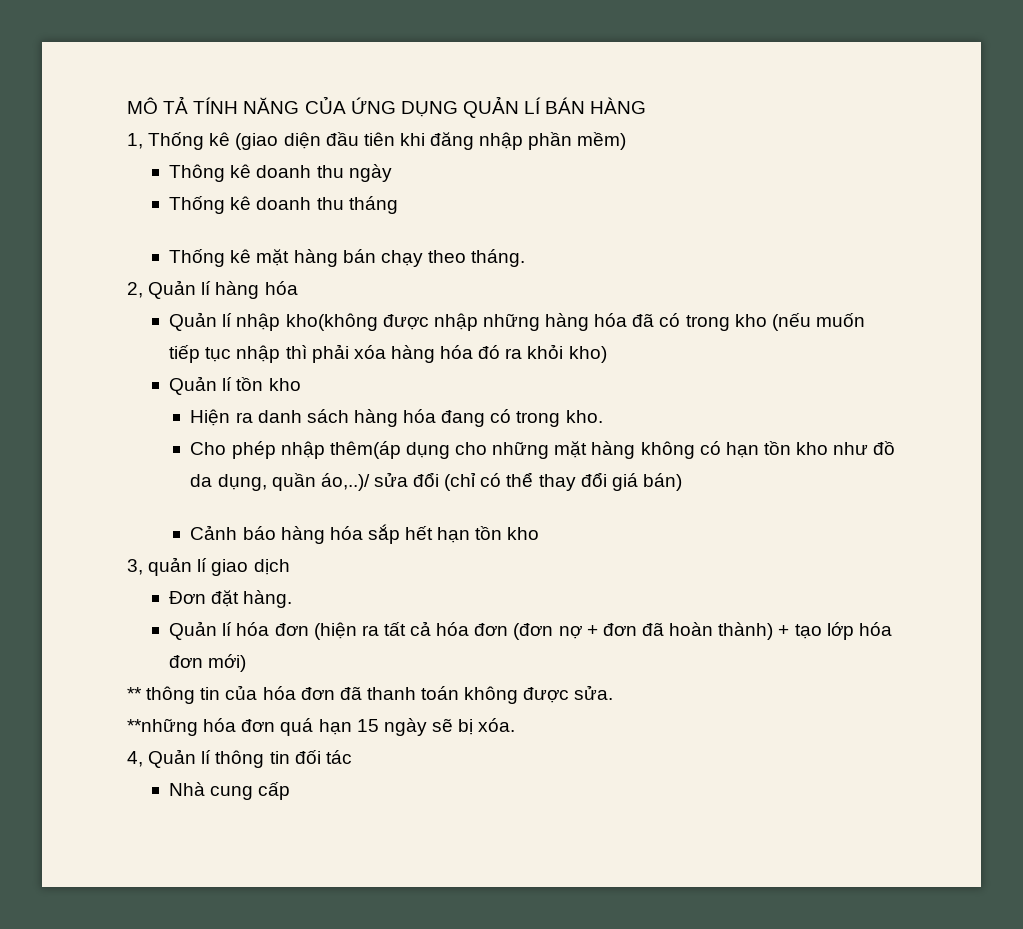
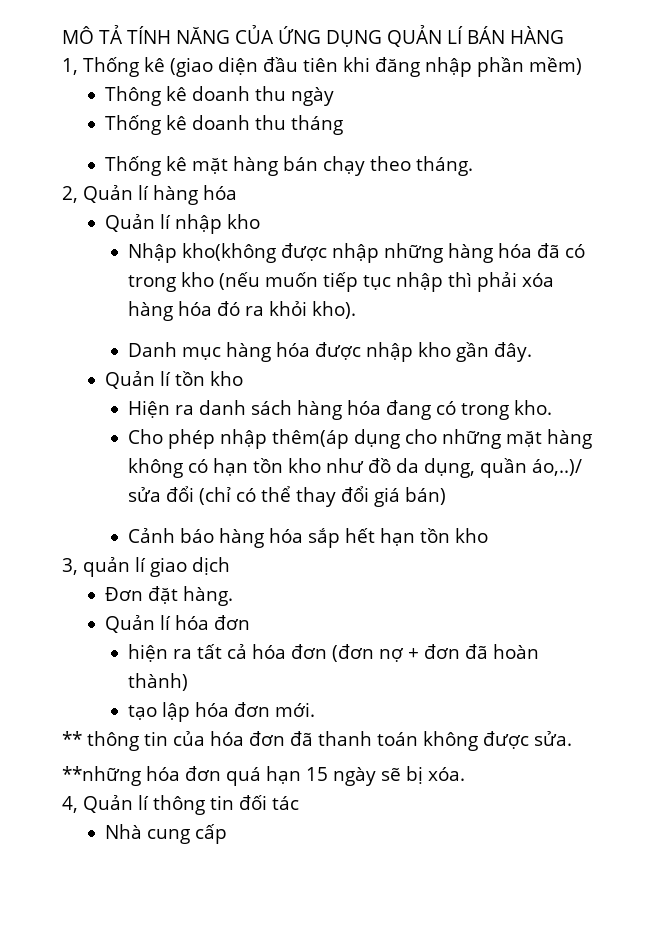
- Quản lí nhập kho(không được nhập những hàng hóa đã có trong kho (nếu muốn tiếp tục nhập thì phải xóa hàng hóa đó ra khỏi kho)
+ Quản lí nhập kho
+ Nhập kho(không được nhập những hàng hóa đã có trong kho (nếu muốn tiếp tục nhập thì phải xóa hàng hóa đó ra khỏi kho).
+ Danh mục hàng hóa được nhập kho gần đây.
- Quản lí hóa đơn (hiện ra tất cả hóa đơn (đơn nợ + đơn đã hoàn thành) + tạo lớp hóa đơn mới)
+ Quản lí hóa đơn
+ hiện ra tất cả hóa đơn (đơn nợ + đơn đã hoàn thành)
+ tạo lập hóa đơn mới.

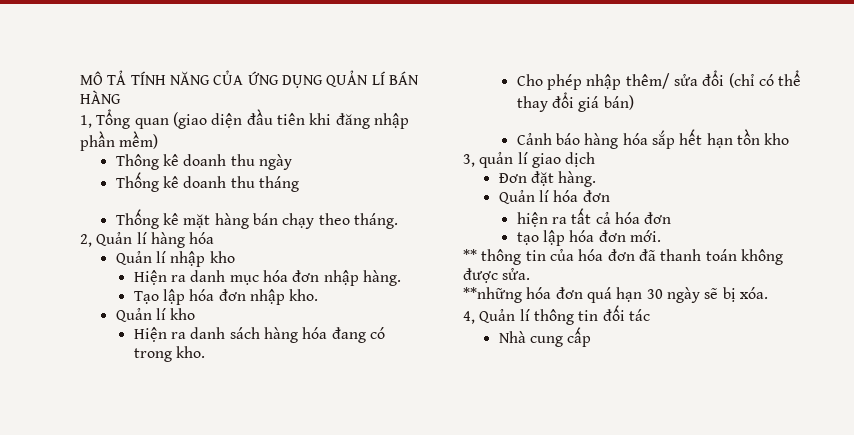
- 1, Thống kê (giao diện đầu tiên khi đăng nhập phần mềm)
+ 1, Tổng quan (giao diện đầu tiên khi đăng nhập phần mềm)
- Nhập kho(không được nhập những hàng hóa đã có trong kho (nếu muốn tiếp tục nhập thì phải xóa hàng hóa đó ra khỏi kho).
- Danh mục hàng hóa được nhập kho gần đây.
- Quản lí tồn kho
+ Hiện ra danh mục hóa đơn nhập hàng.
+ Tạo lập hóa đơn nhập kho.
+ Quản lí kho
- Cho phép nhập thêm(áp dụng cho những mặt hàng không có hạn tồn kho như đồ da dụng, quần áo,..)/ sửa đổi (chỉ có thể thay đổi giá bán)
+ Cho phép nhập thêm/ sửa đổi (chỉ có thể thay đổi giá bán)
- hiện ra tất cả hóa đơn (đơn nợ + đơn đã hoàn thành)
+ hiện ra tất cả hóa đơn
- **những hóa đơn quá hạn 15 ngày sẽ bị xóa.
+ **những hóa đơn quá hạn 30 ngày sẽ bị xóa.

